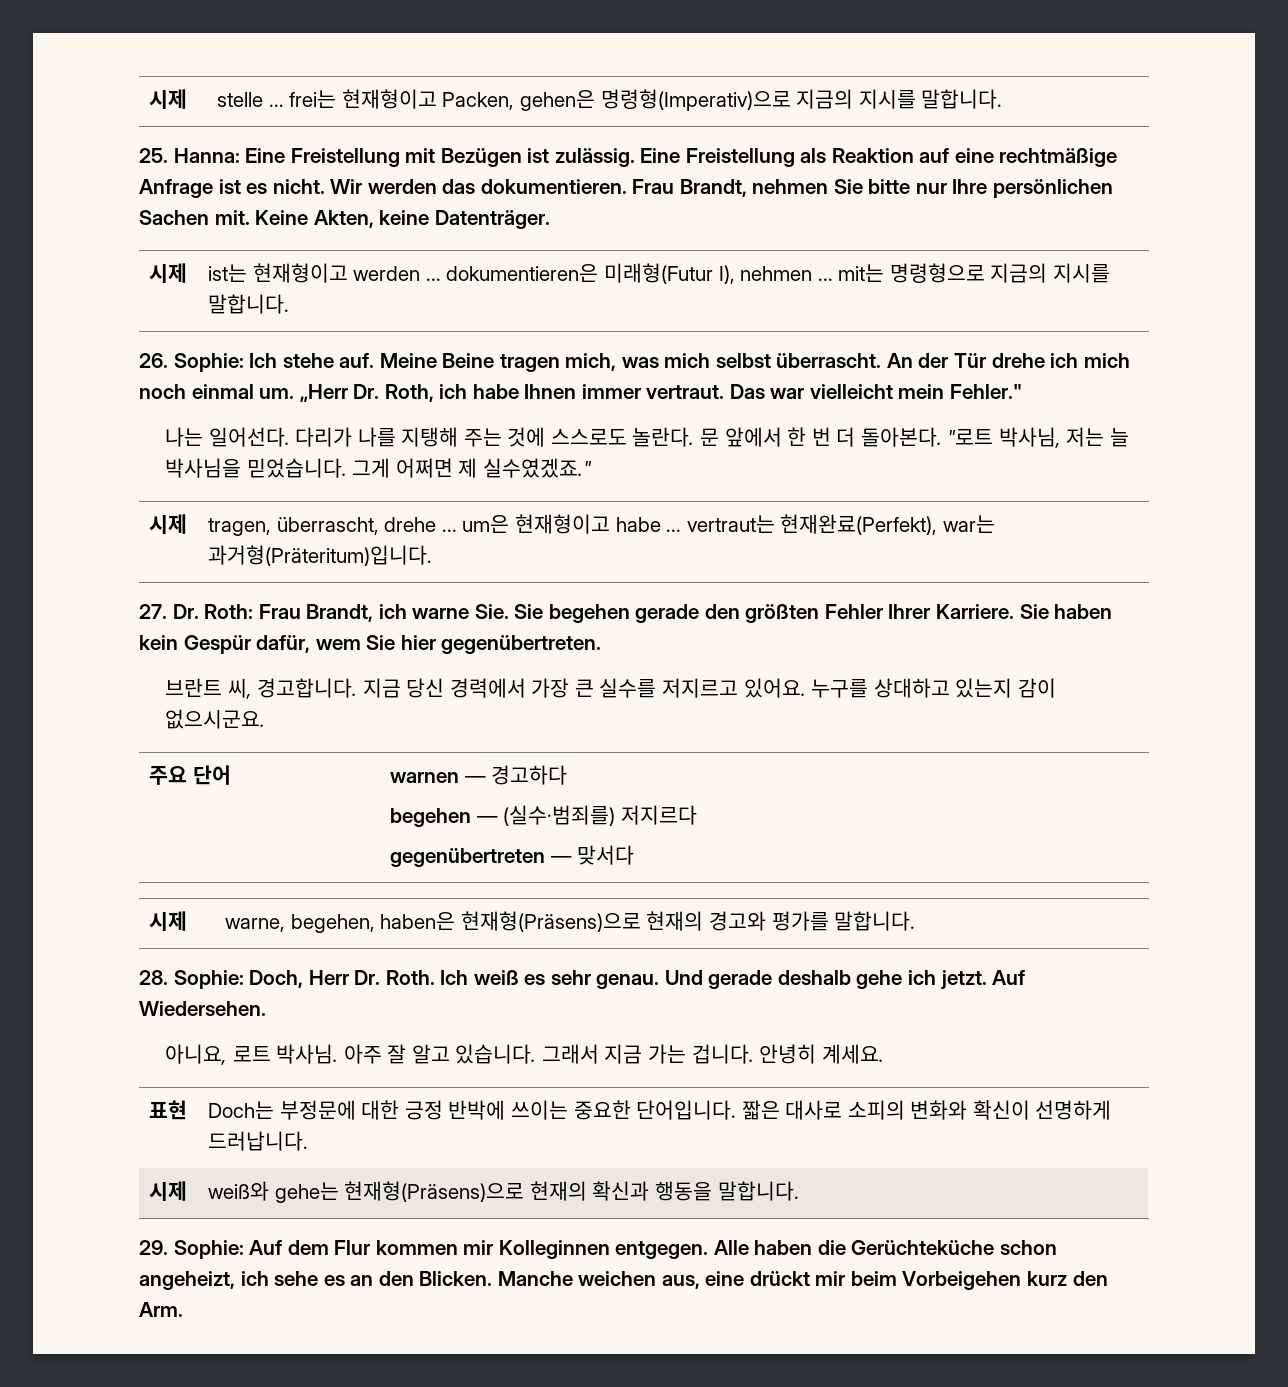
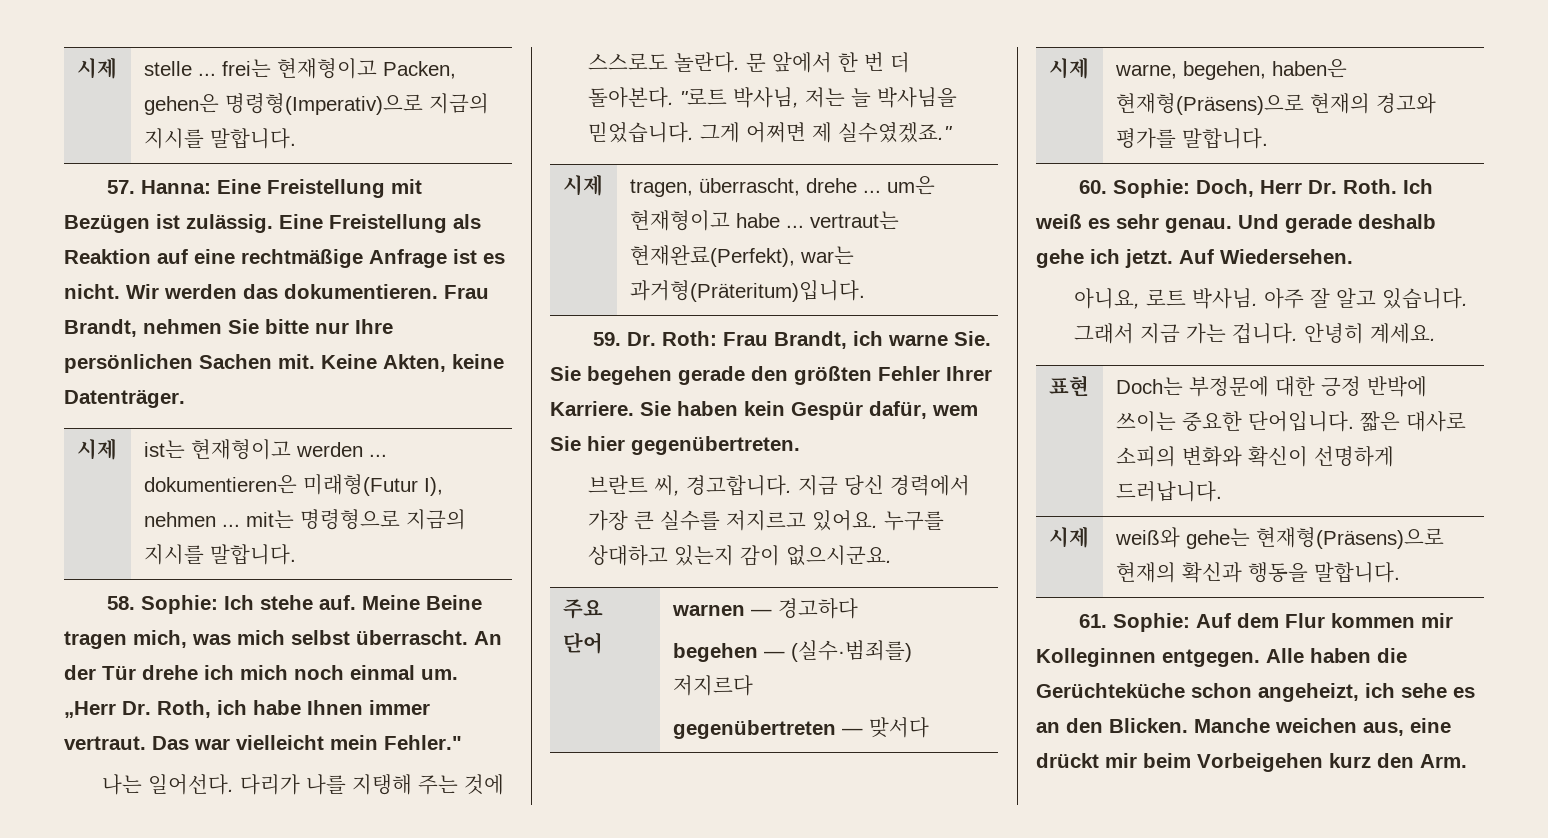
- 25. Hanna: Eine Freistellung mit Bezügen ist zulässig.
+ 57. Hanna: Eine Freistellung mit Bezügen ist zulässig.
- 26. Sophie: Ich stehe auf.
+ 58. Sophie: Ich stehe auf.
- 27. Dr. Roth: Frau Brandt, ich warne Sie. Sie begehen gerade den größten Fehler Ihrer Karriere.
+ 59. Dr. Roth: Frau Brandt, ich warne Sie. Sie begehen gerade den größten Fehler Ihrer Karriere.
- 28. Sophie: Doch, Herr Dr. Roth.
+ 60. Sophie: Doch, Herr Dr. Roth.
- 29. Sophie: Auf dem Flur kommen mir Kolleginnen entgegen.
+ 61. Sophie: Auf dem Flur kommen mir Kolleginnen entgegen.

